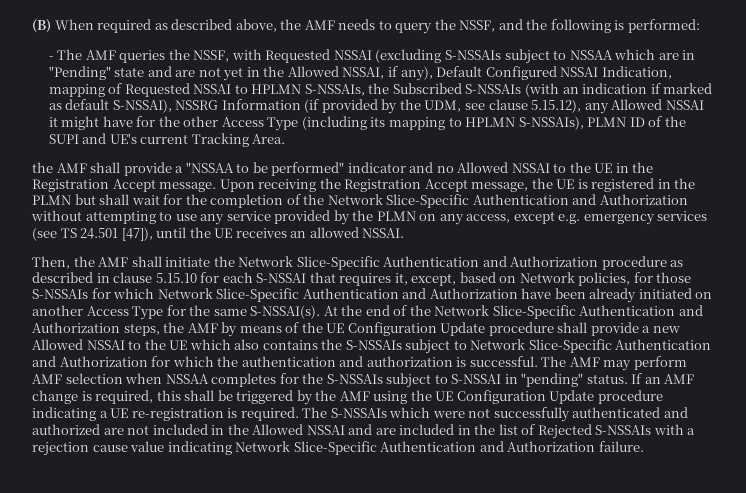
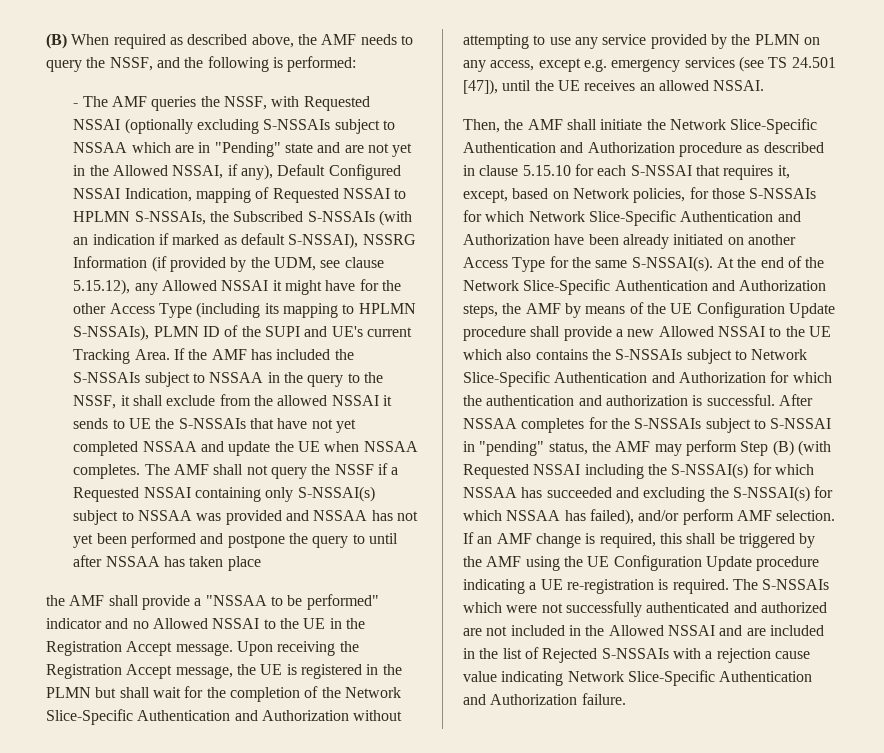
- - The AMF queries the NSSF, with Requested NSSAI (excluding S-NSSAIs subject to NSSAA which are in "Pending" state and are not yet in the Allowed NSSAI, if any), Default Configured NSSAI Indication, mapping of Requested NSSAI to HPLMN S-NSSAIs, the Subscribed S-NSSAIs (with an indication if marked as default S-NSSAI), NSSRG Information (if provided by the UDM, see clause 5.15.12), any Allowed NSSAI it might have for the other Access Type (including its mapping to HPLMN S-NSSAIs), PLMN ID of the SUPI and UE's current Tracking Area.
+ - The AMF queries the NSSF, with Requested NSSAI (optionally excluding S-NSSAIs subject to NSSAA which are in "Pending" state and are not yet in the Allowed NSSAI, if any), Default Configured NSSAI Indication, mapping of Requested NSSAI to HPLMN S-NSSAIs, the Subscribed S-NSSAIs (with an indication if marked as default S-NSSAI), NSSRG Information (if provided by the UDM, see clause 5.15.12), any Allowed NSSAI it might have for the other Access Type (including its mapping to HPLMN S-NSSAIs), PLMN ID of the SUPI and UE's current Tracking Area. If the AMF has included the S-NSSAIs subject to NSSAA in the query to the NSSF, it shall exclude from the allowed NSSAI it sends to UE the S-NSSAIs that have not yet completed NSSAA and update the UE when NSSAA completes. The AMF shall not query the NSSF if a Requested NSSAI containing only S-NSSAI(s) subject to NSSAA was provided and NSSAA has not yet been performed and postpone the query to until after NSSAA has taken place
- The AMF may perform AMF selection when NSSAA completes for the S-NSSAIs subject to S-NSSAI in "pending" status.
+ After NSSAA completes for the S-NSSAIs subject to S-NSSAI in "pending" status, the AMF may perform Step (B) (with Requested NSSAI including the S-NSSAI(s) for which NSSAA has succeeded and excluding the S-NSSAI(s) for which NSSAA has failed), and/or perform AMF selection.

